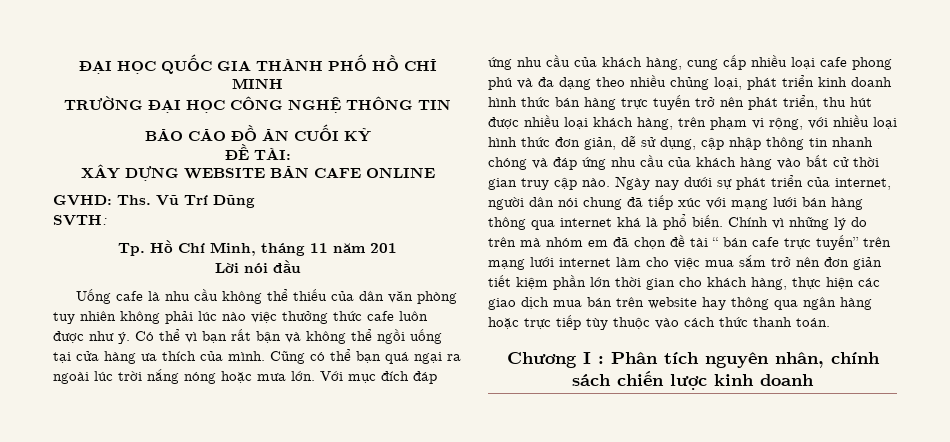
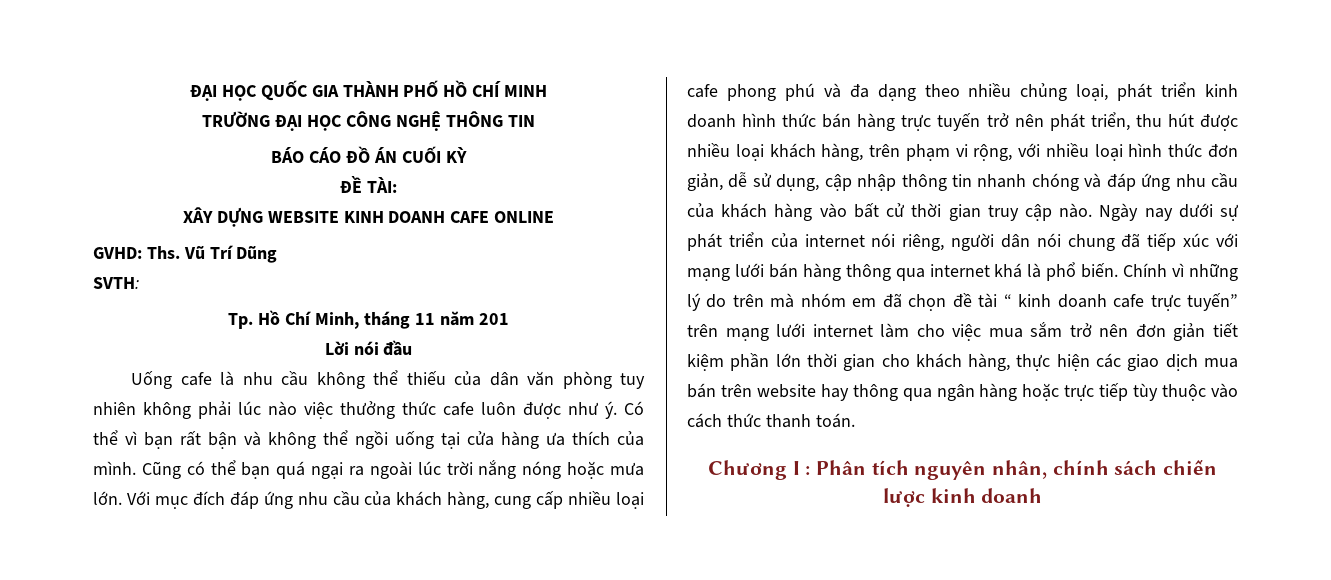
- XÂY DỰNG WEBSITE BÁN CAFE ONLINE
+ XÂY DỰNG WEBSITE KINH DOANH CAFE ONLINE
- Ngày nay dưới sự phát triển của internet, người dân nói chung đã tiếp xúc với mạng lưới bán hàng thông qua internet khá là phổ biến.
+ Ngày nay dưới sự phát triển của internet nói riêng, người dân nói chung đã tiếp xúc với mạng lưới bán hàng thông qua internet khá là phổ biến.
- Chính vì những lý do trên mà nhóm em đã chọn đề tài “ bán cafe trực tuyến” trên mạng lưới internet làm cho việc mua sắm trở nên đơn giản tiết kiệm phần lớn thời gian cho khách hàng, thực hiện các giao dịch mua bán trên website hay thông qua ngân hàng hoặc trực tiếp tùy thuộc vào cách thức thanh toán.
+ Chính vì những lý do trên mà nhóm em đã chọn đề tài “ kinh doanh cafe trực tuyến” trên mạng lưới internet làm cho việc mua sắm trở nên đơn giản tiết kiệm phần lớn thời gian cho khách hàng, thực hiện các giao dịch mua bán trên website hay thông qua ngân hàng hoặc trực tiếp tùy thuộc vào cách thức thanh toán.

